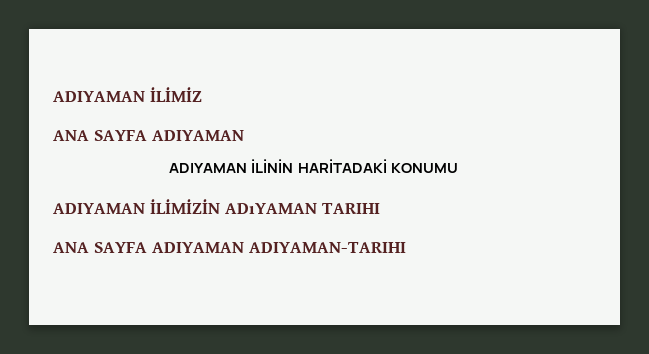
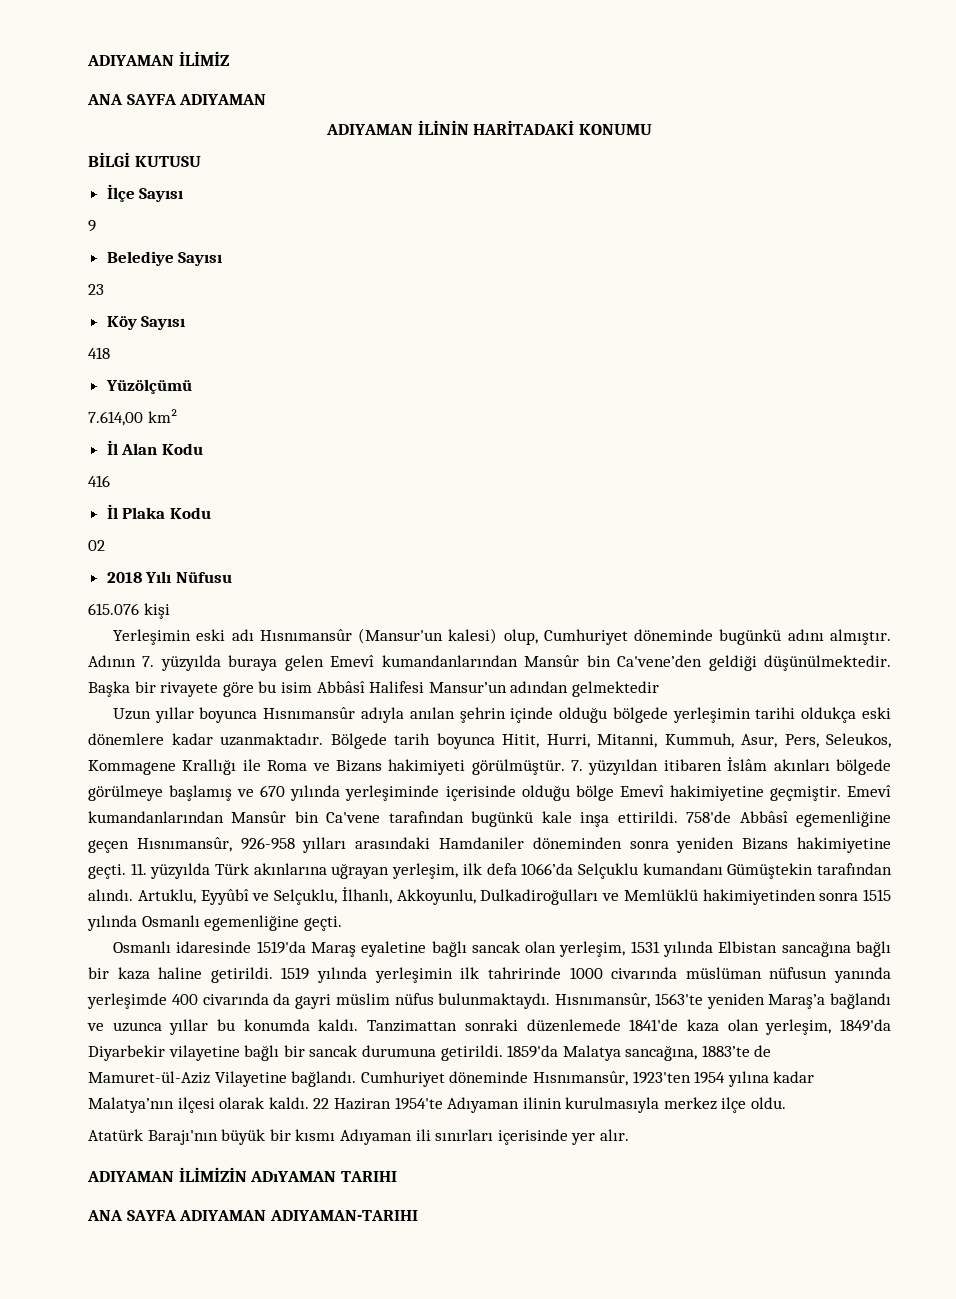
+ BİLGİ KUTUSU
+ İlçe Sayısı
+ 9
+ Belediye Sayısı
+ 23
+ Köy Sayısı
+ 418
+ Yüzölçümü
+ 7.614,00 km²
+ İl Alan Kodu
+ 416
+ İl Plaka Kodu
+ 02
+ 2018 Yılı Nüfusu
+ 615.076 kişi
+ Yerleşimin eski adı Hısnımansûr (Mansur'un kalesi) olup, Cumhuriyet döneminde bugünkü adını almıştır. Adının 7. yüzyılda buraya gelen Emevî kumandanlarından Mansûr bin Ca'vene’den geldiği düşünülmektedir. Başka bir rivayete göre bu isim Abbâsî Halifesi Mansur’un adından gelmektedir
+ Uzun yıllar boyunca Hısnımansûr adıyla anılan şehrin içinde olduğu bölgede yerleşimin tarihi oldukça eski dönemlere kadar uzanmaktadır. Bölgede tarih boyunca Hitit, Hurri, Mitanni, Kummuh, Asur, Pers, Seleukos, Kommagene Krallığı ile Roma ve Bizans hakimiyeti görülmüştür. 7. yüzyıldan itibaren İslâm akınları bölgede görülmeye başlamış ve 670 yılında yerleşiminde içerisinde olduğu bölge Emevî hakimiyetine geçmiştir. Emevî kumandanlarından Mansûr bin Ca'vene tarafından bugünkü kale inşa ettirildi. 758'de Abbâsî egemenliğine geçen Hısnımansûr, 926-958 yılları arasındaki Hamdaniler döneminden sonra yeniden Bizans hakimiyetine geçti. 11. yüzyılda Türk akınlarına uğrayan yerleşim, ilk defa 1066’da Selçuklu kumandanı Gümüştekin tarafından alındı. Artuklu, Eyyûbî ve Selçuklu, İlhanlı, Akkoyunlu, Dulkadiroğulları ve Memlüklü hakimiyetinden sonra 1515 yılında Osmanlı egemenliğine geçti.
+ Osmanlı idaresinde 1519'da Maraş eyaletine bağlı sancak olan yerleşim, 1531 yılında Elbistan sancağına bağlı bir kaza haline getirildi. 1519 yılında yerleşimin ilk tahririnde 1000 civarında müslüman nüfusun yanında yerleşimde 400 civarında da gayri müslim nüfus bulunmaktaydı. Hısnımansûr, 1563'te yeniden Maraş’a bağlandı ve uzunca yıllar bu konumda kaldı. Tanzimattan sonraki düzenlemede 1841'de kaza olan yerleşim, 1849'da Diyarbekir vilayetine bağlı bir sancak durumuna getirildi. 1859'da Malatya sancağına, 1883’te de Mamuret-ül-Aziz Vilayetine bağlandı. Cumhuriyet döneminde Hısnımansûr, 1923'ten 1954 yılına kadar Malatya’nın ilçesi olarak kaldı. 22 Haziran 1954'te Adıyaman ilinin kurulmasıyla merkez ilçe oldu.
+ Atatürk Barajı'nın büyük bir kısmı Adıyaman ili sınırları içerisinde yer alır.

